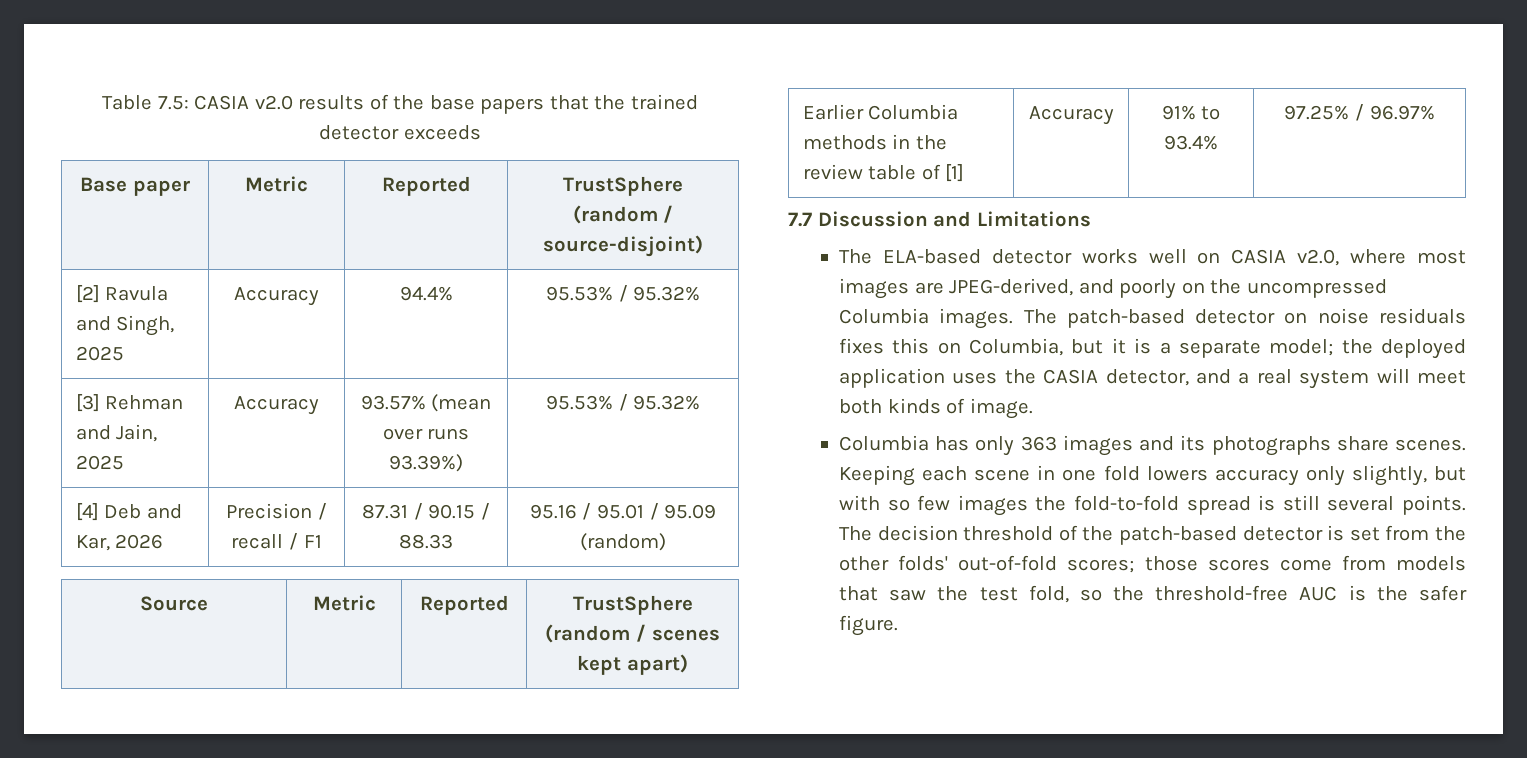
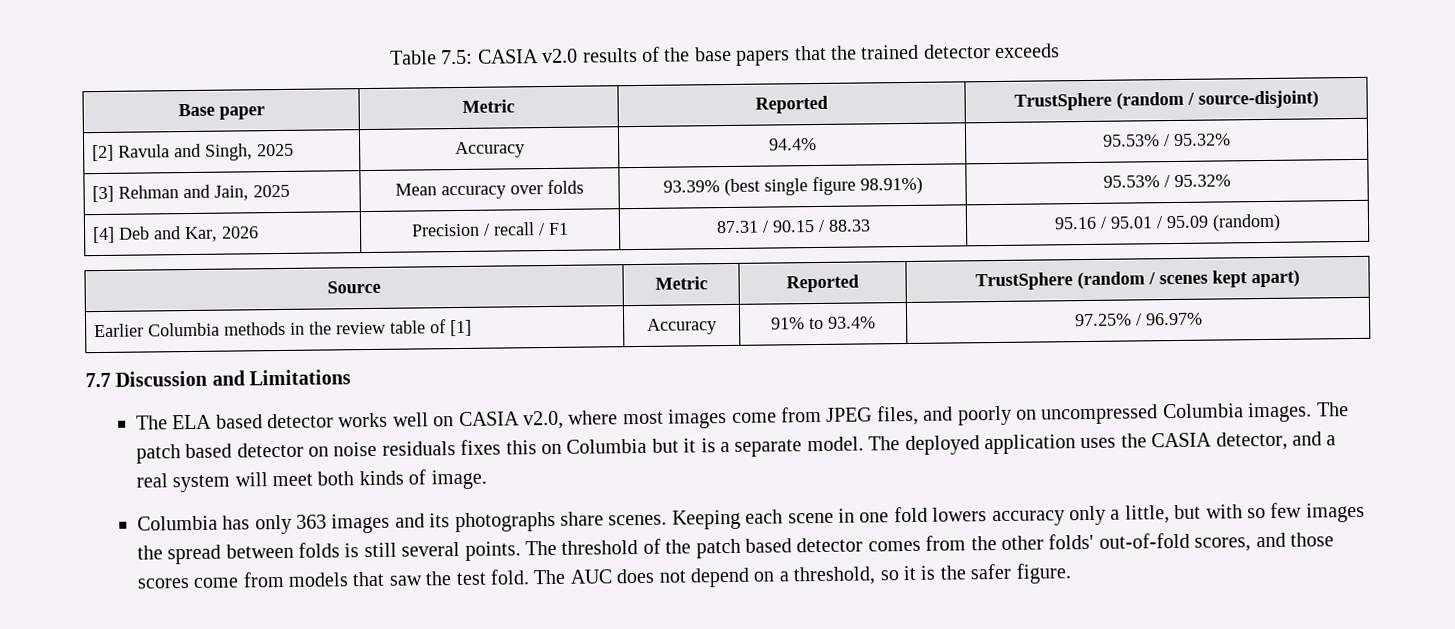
- [3] Rehman and Jain, 2025 | Accuracy | 93.57% (mean over runs 93.39%) | 95.53% / 95.32%
+ [3] Rehman and Jain, 2025 | Mean accuracy over folds | 93.39% (best single figure 98.91%) | 95.53% / 95.32%
- The ELA-based detector works well on CASIA v2.0, where most images are JPEG-derived, and poorly on the uncompressed Columbia images.
+ The ELA based detector works well on CASIA v2.0, where most images come from JPEG files, and poorly on uncompressed Columbia images.
- The patch-based detector on noise residuals fixes this on Columbia, but it is a separate model; the deployed application uses the CASIA detector, and a real system will meet both kinds of image.
+ The patch based detector on noise residuals fixes this on Columbia but it is a separate model. The deployed application uses the CASIA detector, and a real system will meet both kinds of image.
- Keeping each scene in one fold lowers accuracy only slightly, but with so few images the fold-to-fold spread is still several points.
+ Keeping each scene in one fold lowers accuracy only a little, but with so few images the spread between folds is still several points.
- The decision threshold of the patch-based detector is set from the other folds' out-of-fold scores; those scores come from models that saw the test fold, so the threshold-free AUC is the safer figure.
+ The threshold of the patch based detector comes from the other folds' out-of-fold scores, and those scores come from models that saw the test fold. The AUC does not depend on a threshold, so it is the safer figure.

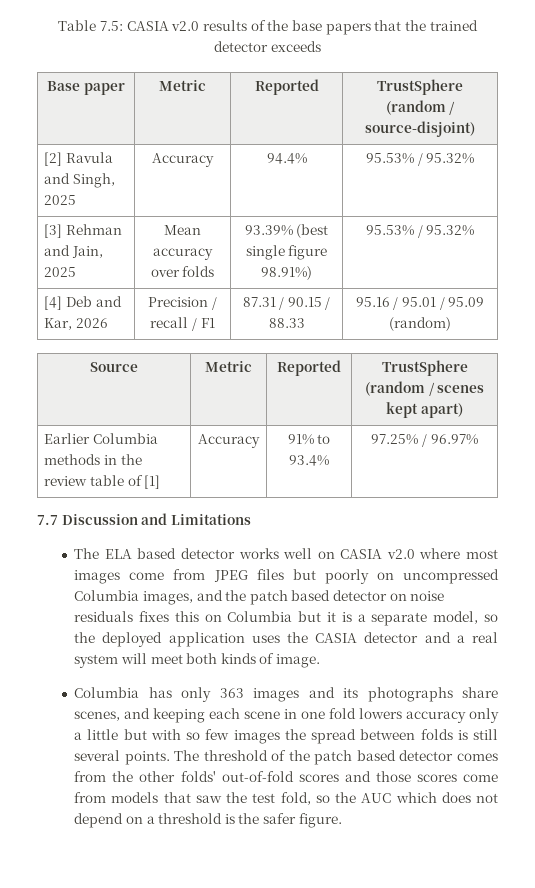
- The ELA based detector works well on CASIA v2.0, where most images come from JPEG files, and poorly on uncompressed Columbia images. The patch based detector on noise residuals fixes this on Columbia but it is a separate model. The deployed application uses the CASIA detector, and a real system will meet both kinds of image.
+ The ELA based detector works well on CASIA v2.0 where most images come from JPEG files but poorly on uncompressed Columbia images, and the patch based detector on noise residuals fixes this on Columbia but it is a separate model, so the deployed application uses the CASIA detector and a real system will meet both kinds of image.
- Columbia has only 363 images and its photographs share scenes. Keeping each scene in one fold lowers accuracy only a little, but with so few images the spread between folds is still several points.
+ Columbia has only 363 images and its photographs share scenes, and keeping each scene in one fold lowers accuracy only a little but with so few images the spread between folds is still several points.
- The threshold of the patch based detector comes from the other folds' out-of-fold scores, and those scores come from models that saw the test fold. The AUC does not depend on a threshold, so it is the safer figure.
+ The threshold of the patch based detector comes from the other folds' out-of-fold scores and those scores come from models that saw the test fold, so the AUC which does not depend on a threshold is the safer figure.

